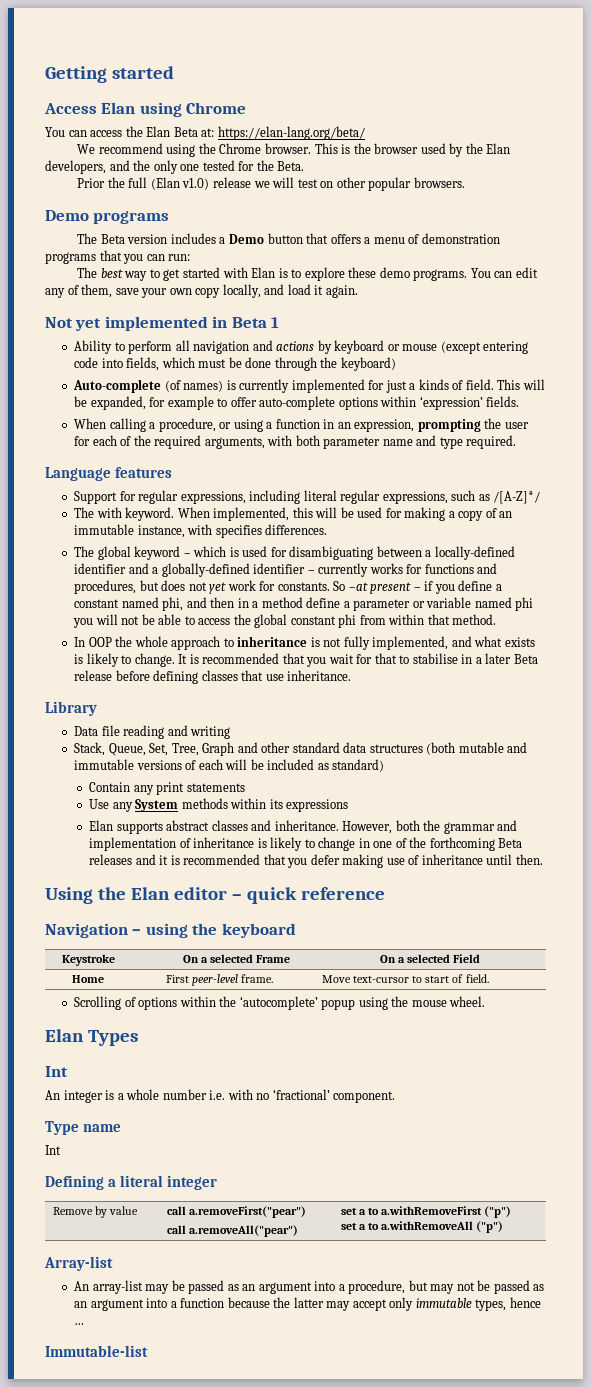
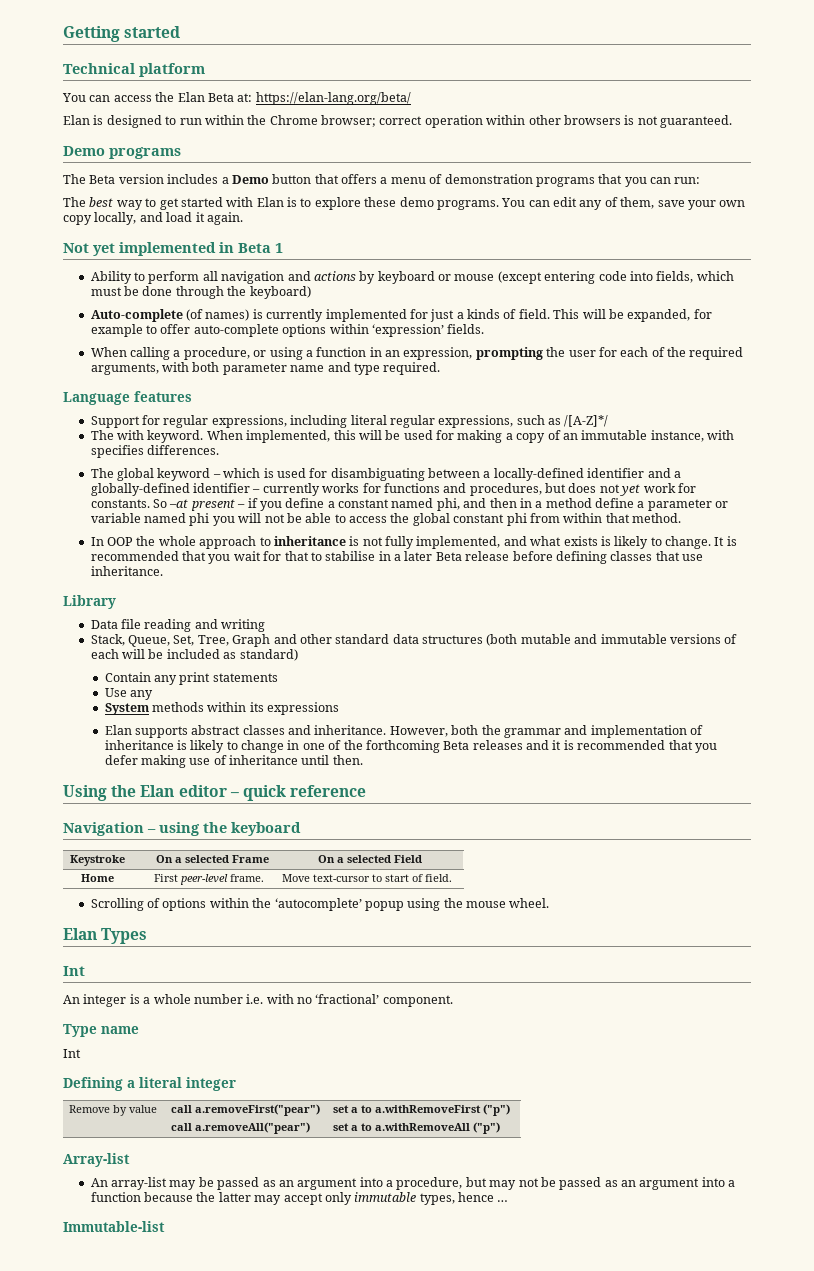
- Access Elan using Chrome
+ Technical platform
- We recommend using the Chrome browser. This is the browser used by the Elan developers, and the only one tested for the Beta.
- Prior the full (Elan v1.0) release we will test on other popular browsers.
+ Elan is designed to run within the Chrome browser; correct operation within other browsers is not guaranteed.
- Use any System methods within its expressions
+ Use any
+ System methods within its expressions

